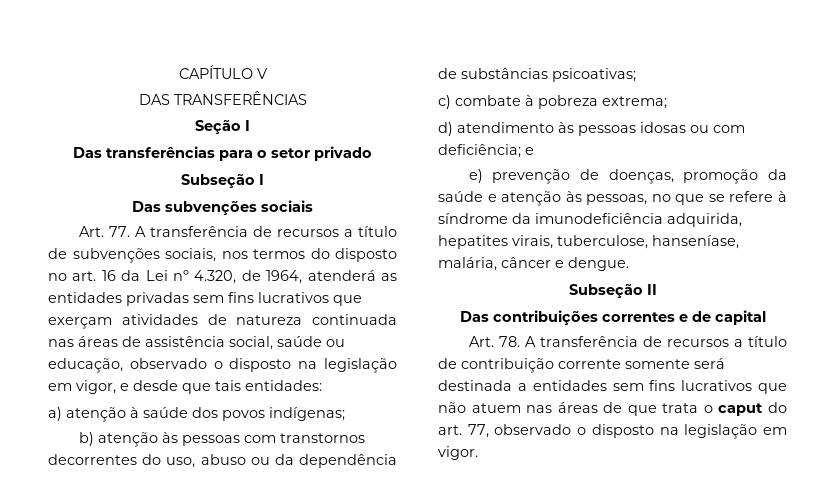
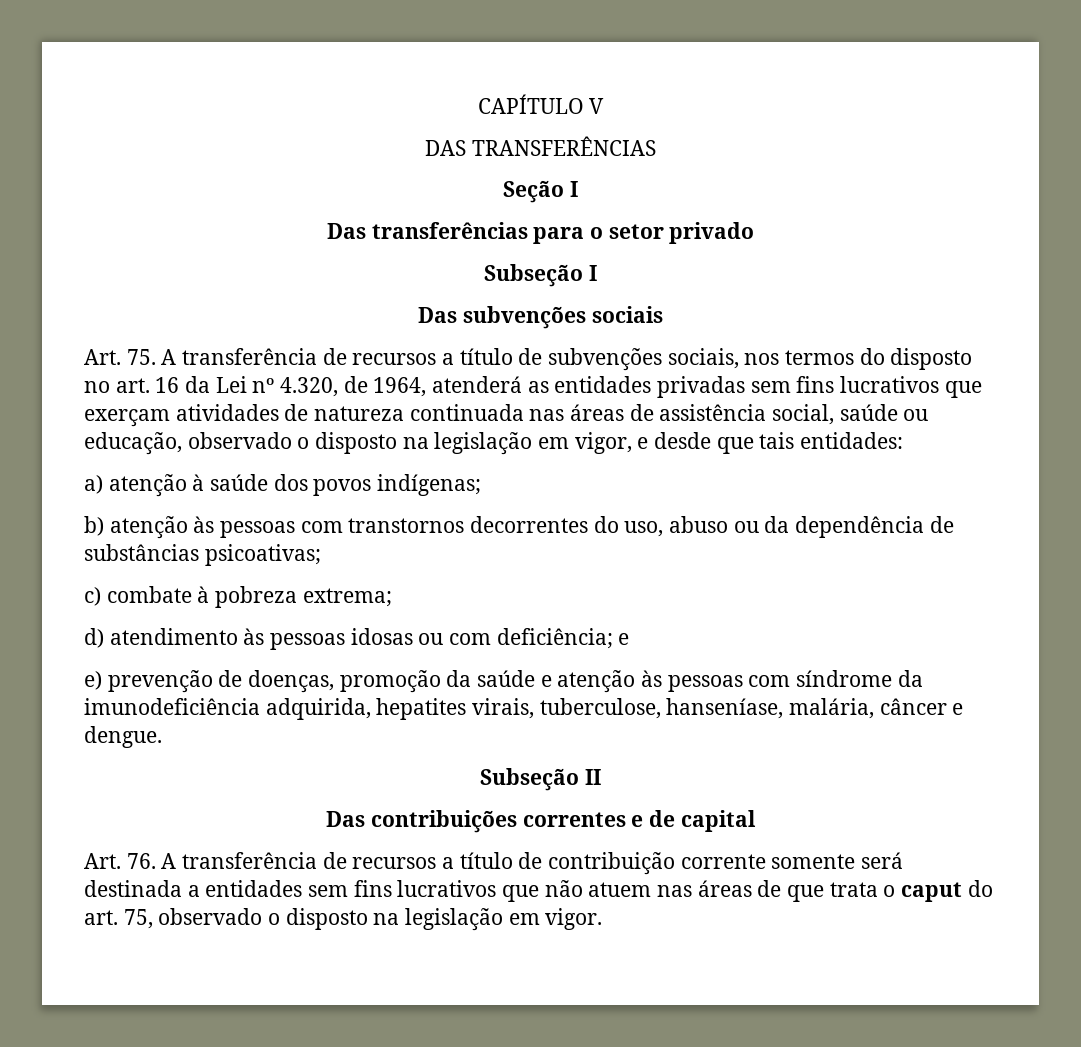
- Art. 77. A transferência de recursos a título de subvenções sociais, nos termos do disposto no art. 16 da Lei nº 4.320, de 1964, atenderá as entidades privadas sem fins lucrativos que exerçam atividades de natureza continuada nas áreas de assistência social, saúde ou educação, observado o disposto na legislação em vigor, e desde que tais entidades:
+ Art. 75. A transferência de recursos a título de subvenções sociais, nos termos do disposto no art. 16 da Lei nº 4.320, de 1964, atenderá as entidades privadas sem fins lucrativos que exerçam atividades de natureza continuada nas áreas de assistência social, saúde ou educação, observado o disposto na legislação em vigor, e desde que tais entidades:
- e) prevenção de doenças, promoção da saúde e atenção às pessoas, no que se refere à síndrome da imunodeficiência adquirida, hepatites virais, tuberculose, hanseníase, malária, câncer e dengue.
+ e) prevenção de doenças, promoção da saúde e atenção às pessoas com síndrome da imunodeficiência adquirida, hepatites virais, tuberculose, hanseníase, malária, câncer e dengue.
- Art. 78. A transferência de recursos a título de contribuição corrente somente será destinada a entidades sem fins lucrativos que não atuem nas áreas de que trata o caput do art. 77, observado o disposto na legislação em vigor.
+ Art. 76. A transferência de recursos a título de contribuição corrente somente será destinada a entidades sem fins lucrativos que não atuem nas áreas de que trata o caput do art. 75, observado o disposto na legislação em vigor.

